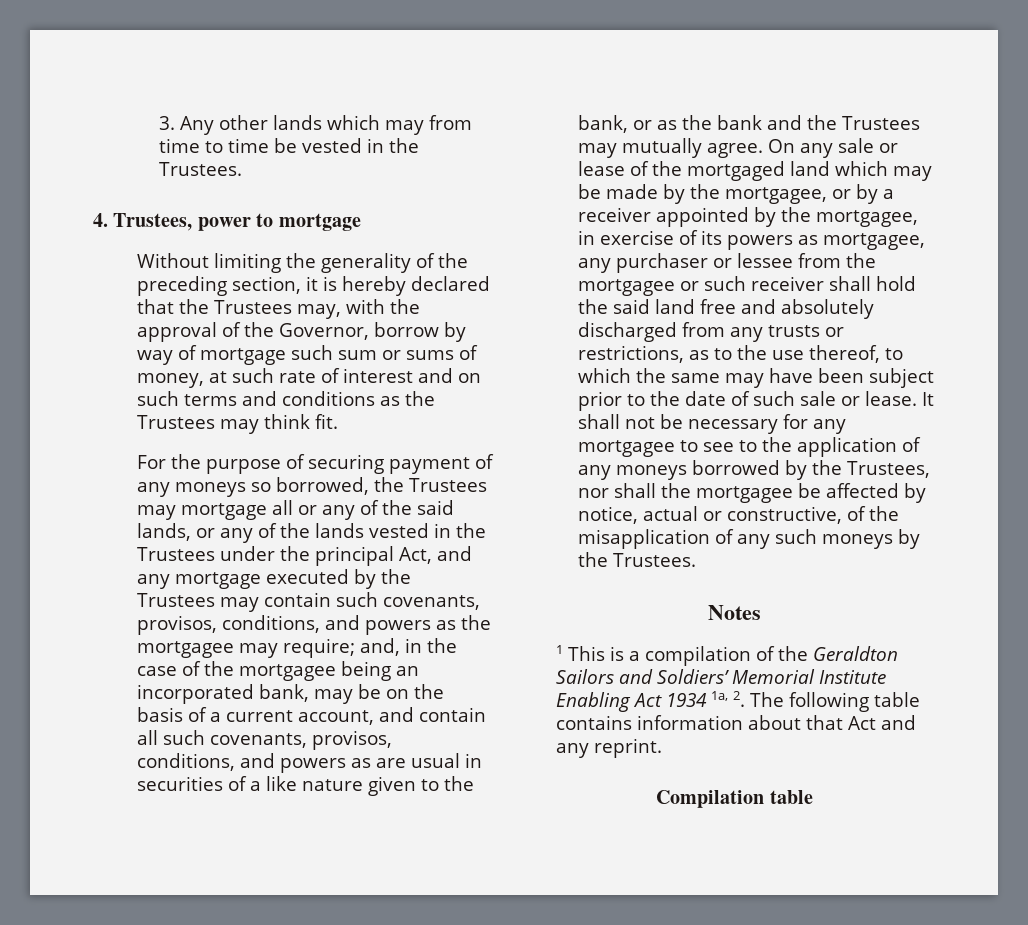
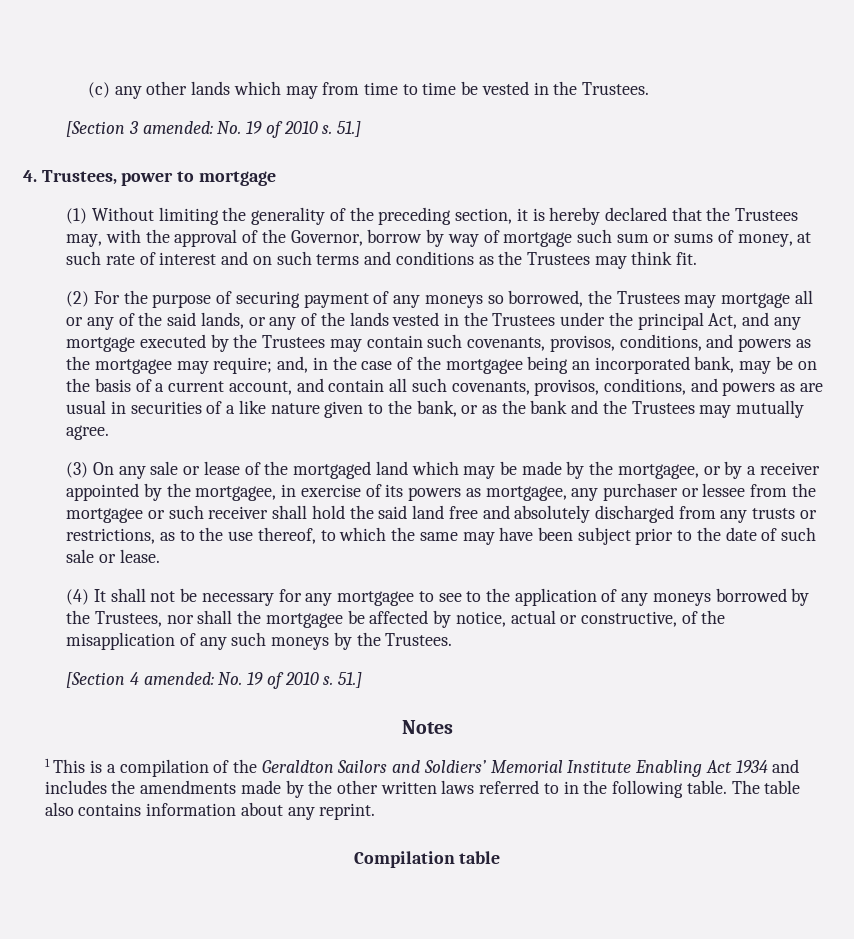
- 3. Any other lands which may from time to time be vested in the Trustees.
+ (c) any other lands which may from time to time be vested in the Trustees.
+ [Section 3 amended: No. 19 of 2010 s. 51.]
- Without limiting the generality of the preceding section, it is hereby declared that the Trustees may, with the approval of the Governor, borrow by way of mortgage such sum or sums of money, at such rate of interest and on such terms and conditions as the Trustees may think fit.
+ (1) Without limiting the generality of the preceding section, it is hereby declared that the Trustees may, with the approval of the Governor, borrow by way of mortgage such sum or sums of money, at such rate of interest and on such terms and conditions as the Trustees may think fit.
- For the purpose of securing payment of any moneys so borrowed, the Trustees may mortgage all or any of the said lands, or any of the lands vested in the Trustees under the principal Act, and any mortgage executed by the Trustees may contain such covenants, provisos, conditions, and powers as the mortgagee may require;
+ (2) For the purpose of securing payment of any moneys so borrowed, the Trustees may mortgage all or any of the said lands, or any of the lands vested in the Trustees under the principal Act, and any mortgage executed by the Trustees may contain such covenants, provisos, conditions, and powers as the mortgagee may require;
- and, in the case of the mortgagee being an incorporated bank, may be on the basis of a current account, and contain all such covenants, provisos, conditions, and powers as are usual in securities of a like nature given to the bank, or as the bank and the Trustees may mutually agree. On any sale or lease of the mortgaged land which may be made by the mortgagee, or by a receiver appointed by the mortgagee, in exercise of its powers as mortgagee, any purchaser or lessee from the mortgagee or such receiver shall hold the said land free and absolutely discharged from any trusts or restrictions, as to the use thereof, to which the same may have been subject prior to the date of such sale or lease. It shall not be necessary for any mortgagee to see to the application of any moneys borrowed by the Trustees, nor shall the mortgagee be affected by notice, actual or constructive, of the misapplication of any such moneys by the Trustees.
+ and, in the case of the mortgagee being an incorporated bank, may be on the basis of a current account, and contain all such covenants, provisos, conditions, and powers as are usual in securities of a like nature given to the bank, or as the bank and the Trustees may mutually agree.
+ (3) On any sale or lease of the mortgaged land which may be made by the mortgagee, or by a receiver appointed by the mortgagee, in exercise of its powers as mortgagee, any purchaser or lessee from the mortgagee or such receiver shall hold the said land free and absolutely discharged from any trusts or restrictions, as to the use thereof, to which the same may have been subject prior to the date of such sale or lease.
+ (4) It shall not be necessary for any mortgagee to see to the application of any moneys borrowed by the Trustees, nor shall the mortgagee be affected by notice, actual or constructive, of the misapplication of any such moneys by the Trustees.
+ [Section 4 amended: No. 19 of 2010 s. 51.]
- 1 This is a compilation of the Geraldton Sailors and Soldiers’ Memorial Institute Enabling Act 1934 1a, 2. The following table contains information about that Act and any reprint.
+ 1 This is a compilation of the Geraldton Sailors and Soldiers’ Memorial Institute Enabling Act 1934 and includes the amendments made by the other written laws referred to in the following table. The table also contains information about any reprint.

